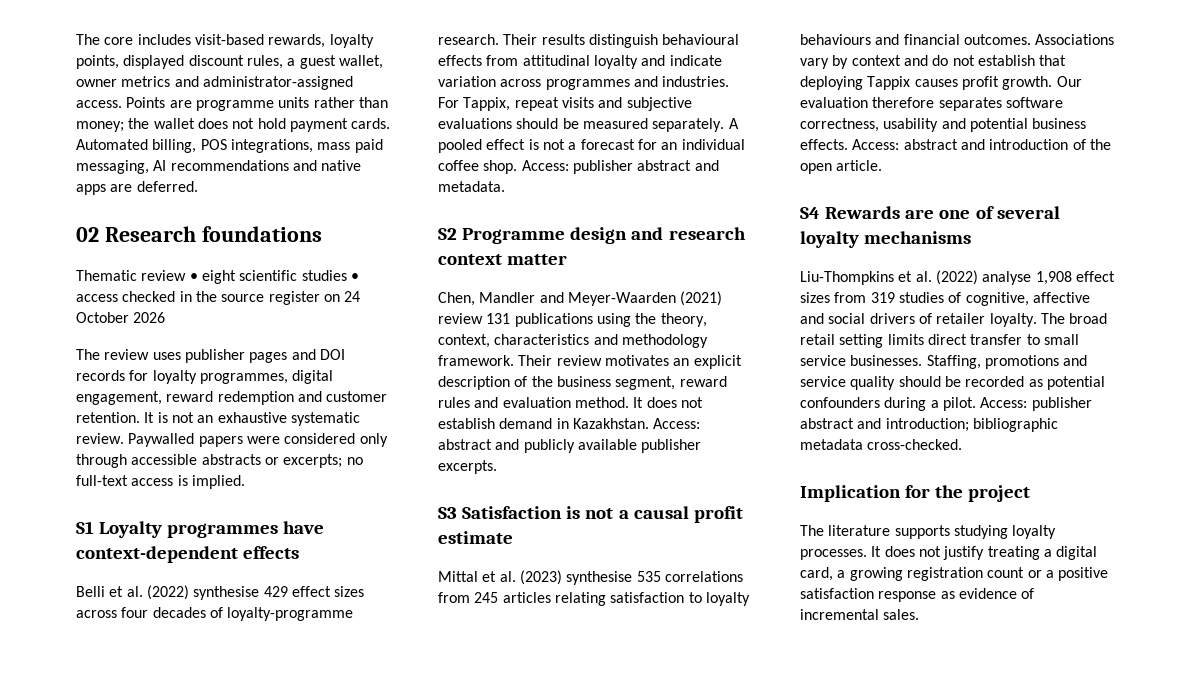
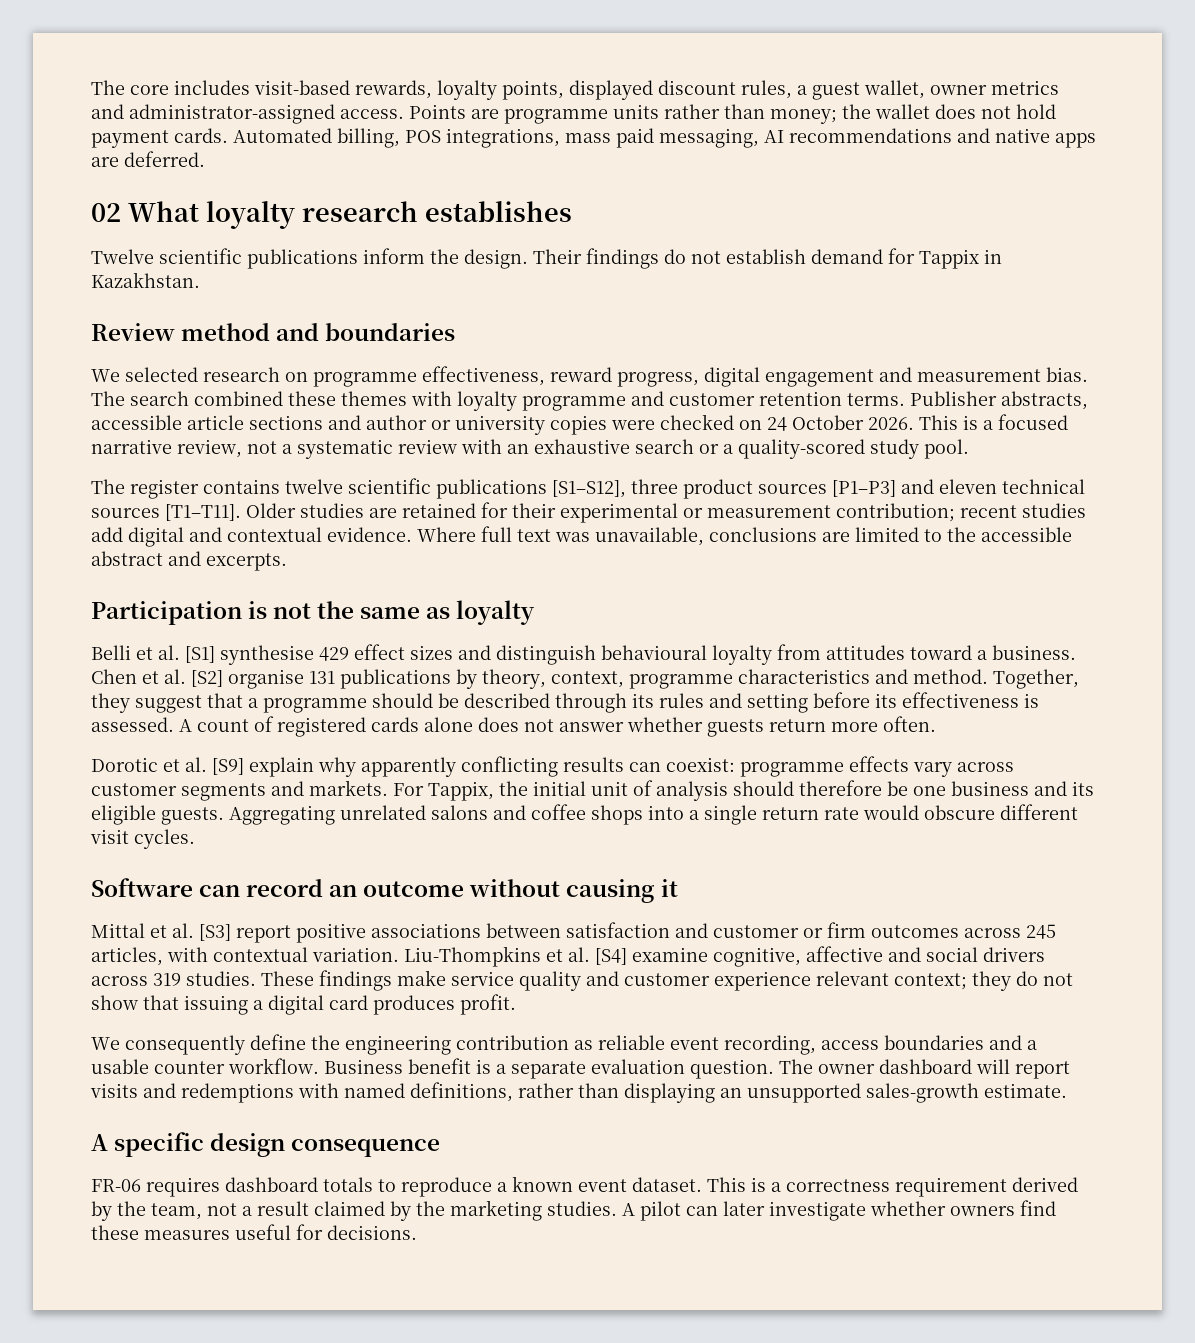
- 02 Research foundations
- Thematic review • eight scientific studies • access checked in the source register on 24 October 2026
- The review uses publisher pages and DOI records for loyalty programmes, digital engagement, reward redemption and customer retention. It is not an exhaustive systematic review. Paywalled papers were considered only through accessible abstracts or excerpts; no full-text access is implied.
- S1 Loyalty programmes have context-dependent effects
+ 02 What loyalty research establishes
+ Twelve scientific publications inform the design. Their findings do not establish demand for Tappix in Kazakhstan.
+ Review method and boundaries
+ We selected research on programme effectiveness, reward progress, digital engagement and measurement bias. The search combined these themes with loyalty programme and customer retention terms. Publisher abstracts, accessible article sections and author or university copies were checked on 24 October 2026. This is a focused narrative review, not a systematic review with an exhaustive search or a quality-scored study pool.
+ The register contains twelve scientific publications [S1–S12], three product sources [P1–P3] and eleven technical sources [T1–T11]. Older studies are retained for their experimental or measurement contribution; recent studies add digital and contextual evidence. Where full text was unavailable, conclusions are limited to the accessible abstract and excerpts.
+ Participation is not the same as loyalty
- Belli et al. (2022) synthesise 429 effect sizes across four decades of loyalty-programme research. Their results distinguish behavioural effects from attitudinal loyalty and indicate variation across programmes and industries. For Tappix, repeat visits and subjective evaluations should be measured separately. A pooled effect is not a forecast for an individual coffee shop. Access: publisher abstract and metadata.
- S2 Programme design and research context matter
- Chen, Mandler and Meyer-Waarden (2021) review 131 publications using the theory, context, characteristics and methodology framework. Their review motivates an explicit description of the business segment, reward rules and evaluation method. It does not establish demand in Kazakhstan. Access: abstract and publicly available publisher excerpts.
- S3 Satisfaction is not a causal profit estimate
- Mittal et al. (2023) synthesise 535 correlations from 245 articles relating satisfaction to loyalty behaviours and financial outcomes. Associations vary by context and do not establish that deploying Tappix causes profit growth. Our evaluation therefore separates software correctness, usability and potential business effects. Access: abstract and introduction of the open article.
- S4 Rewards are one of several loyalty mechanisms
- Liu-Thompkins et al. (2022) analyse 1,908 effect sizes from 319 studies of cognitive, affective and social drivers of retailer loyalty. The broad retail setting limits direct transfer to small service businesses. Staffing, promotions and service quality should be recorded as potential confounders during a pilot. Access: publisher abstract and introduction; bibliographic metadata cross-checked.
- Implication for the project
- The literature supports studying loyalty processes. It does not justify treating a digital card, a growing registration count or a positive satisfaction response as evidence of incremental sales.
+ Belli et al. [S1] synthesise 429 effect sizes and distinguish behavioural loyalty from attitudes toward a business. Chen et al. [S2] organise 131 publications by theory, context, programme characteristics and method. Together, they suggest that a programme should be described through its rules and setting before its effectiveness is assessed. A count of registered cards alone does not answer whether guests return more often.
+ Dorotic et al. [S9] explain why apparently conflicting results can coexist: programme effects vary across customer segments and markets. For Tappix, the initial unit of analysis should therefore be one business and its eligible guests. Aggregating unrelated salons and coffee shops into a single return rate would obscure different visit cycles.
+ Software can record an outcome without causing it
+ Mittal et al. [S3] report positive associations between satisfaction and customer or firm outcomes across 245 articles, with contextual variation. Liu-Thompkins et al. [S4] examine cognitive, affective and social drivers across 319 studies. These findings make service quality and customer experience relevant context; they do not show that issuing a digital card produces profit.
+ We consequently define the engineering contribution as reliable event recording, access boundaries and a usable counter workflow. Business benefit is a separate evaluation question. The owner dashboard will report visits and redemptions with named definitions, rather than displaying an unsupported sales-growth estimate.
+ A specific design consequence
+ FR-06 requires dashboard totals to reproduce a known event dataset. This is a correctness requirement derived by the team, not a result claimed by the marketing studies. A pilot can later investigate whether owners find these measures useful for decisions.

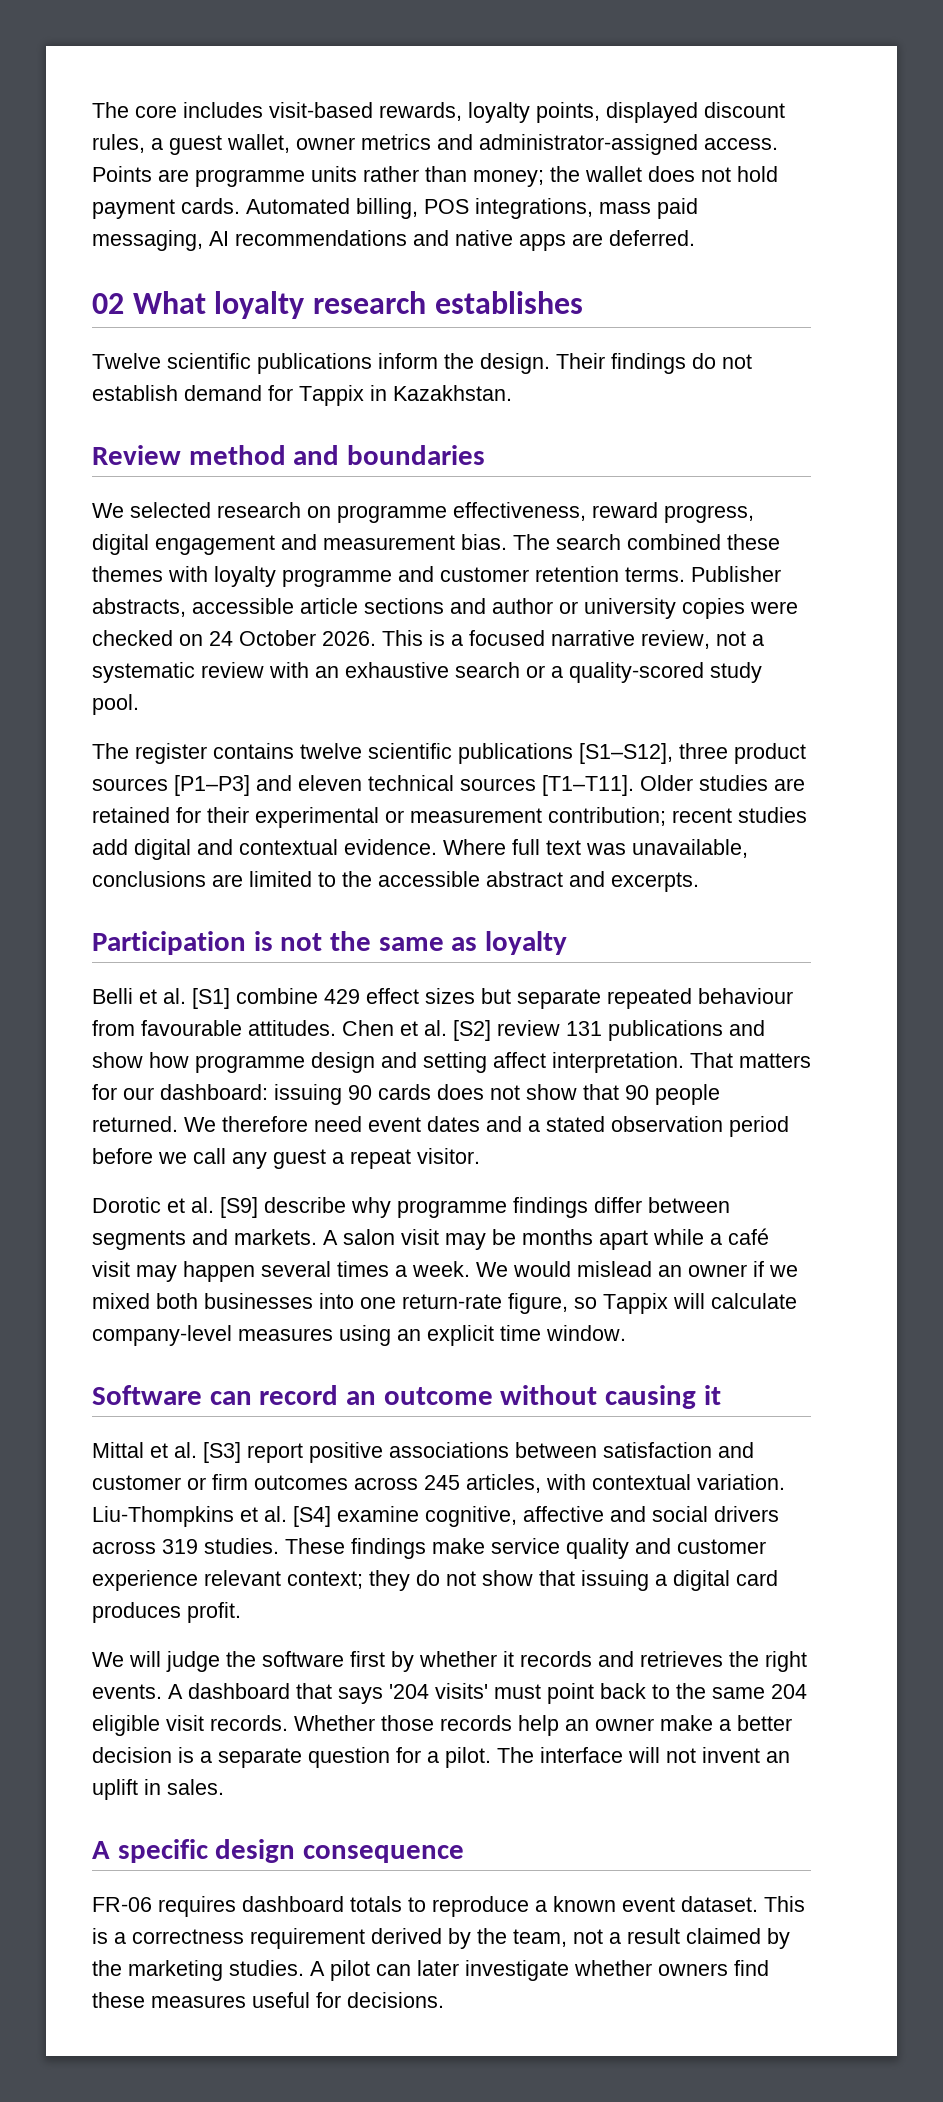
- Belli et al. [S1] synthesise 429 effect sizes and distinguish behavioural loyalty from attitudes toward a business.
+ Belli et al. [S1] combine 429 effect sizes but separate repeated behaviour from favourable attitudes.
- Chen et al. [S2] organise 131 publications by theory, context, programme characteristics and method. Together, they suggest that a programme should be described through its rules and setting before its effectiveness is assessed. A count of registered cards alone does not answer whether guests return more often.
- Dorotic et al. [S9] explain why apparently conflicting results can coexist: programme effects vary across customer segments and markets. For Tappix, the initial unit of analysis should therefore be one business and its eligible guests. Aggregating unrelated salons and coffee shops into a single return rate would obscure different visit cycles.
+ Chen et al. [S2] review 131 publications and show how programme design and setting affect interpretation. That matters for our dashboard: issuing 90 cards does not show that 90 people returned. We therefore need event dates and a stated observation period before we call any guest a repeat visitor.
+ Dorotic et al. [S9] describe why programme findings differ between segments and markets. A salon visit may be months apart while a café visit may happen several times a week. We would mislead an owner if we mixed both businesses into one return-rate figure, so Tappix will calculate company-level measures using an explicit time window.
- We consequently define the engineering contribution as reliable event recording, access boundaries and a usable counter workflow. Business benefit is a separate evaluation question. The owner dashboard will report visits and redemptions with named definitions, rather than displaying an unsupported sales-growth estimate.
+ We will judge the software first by whether it records and retrieves the right events. A dashboard that says '204 visits' must point back to the same 204 eligible visit records. Whether those records help an owner make a better decision is a separate question for a pilot. The interface will not invent an uplift in sales.

